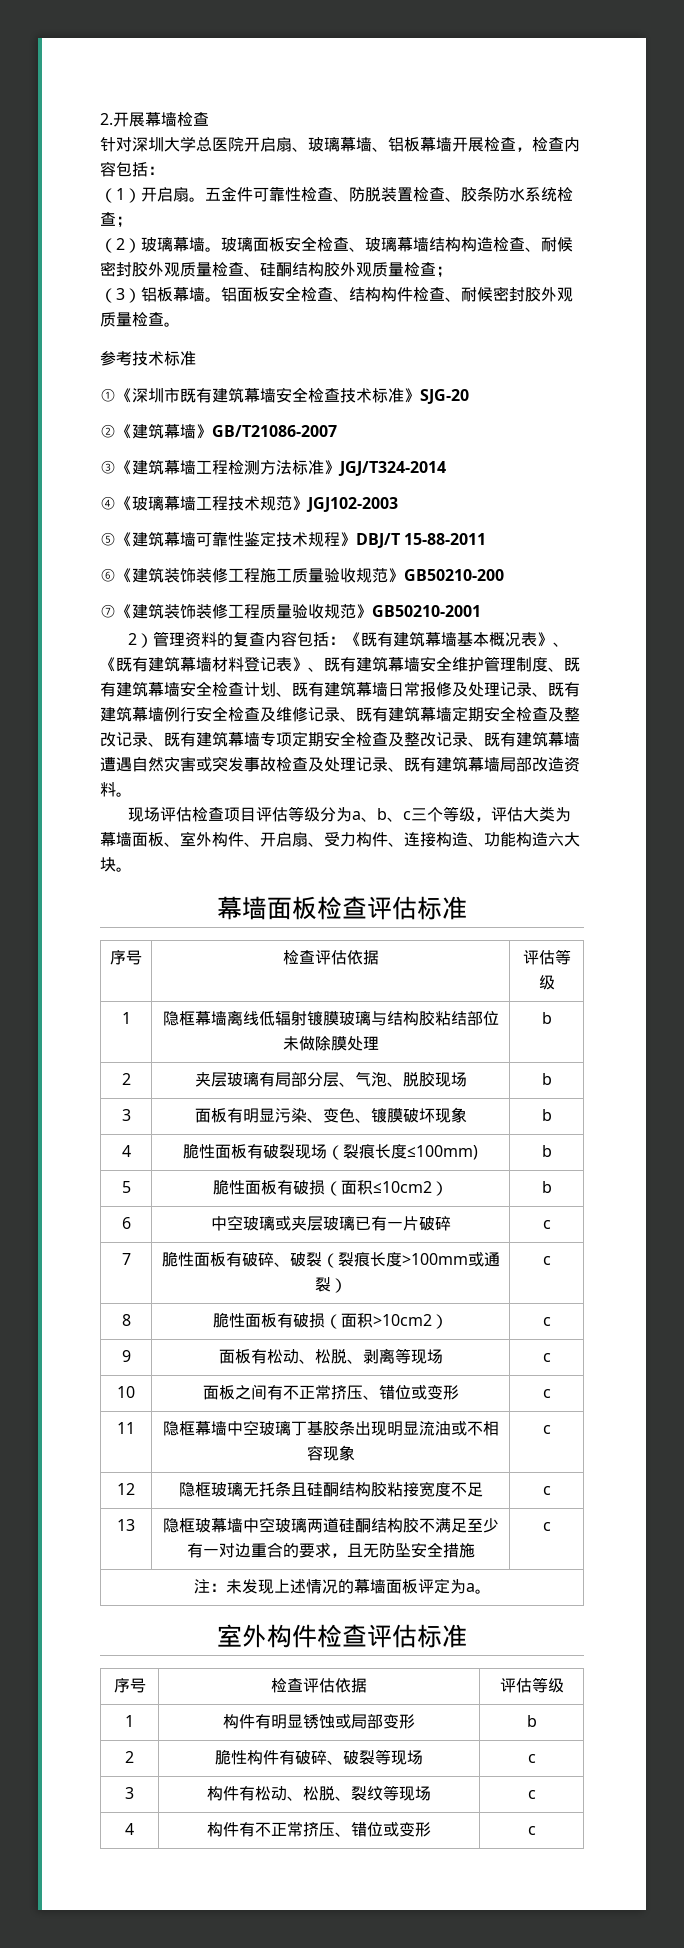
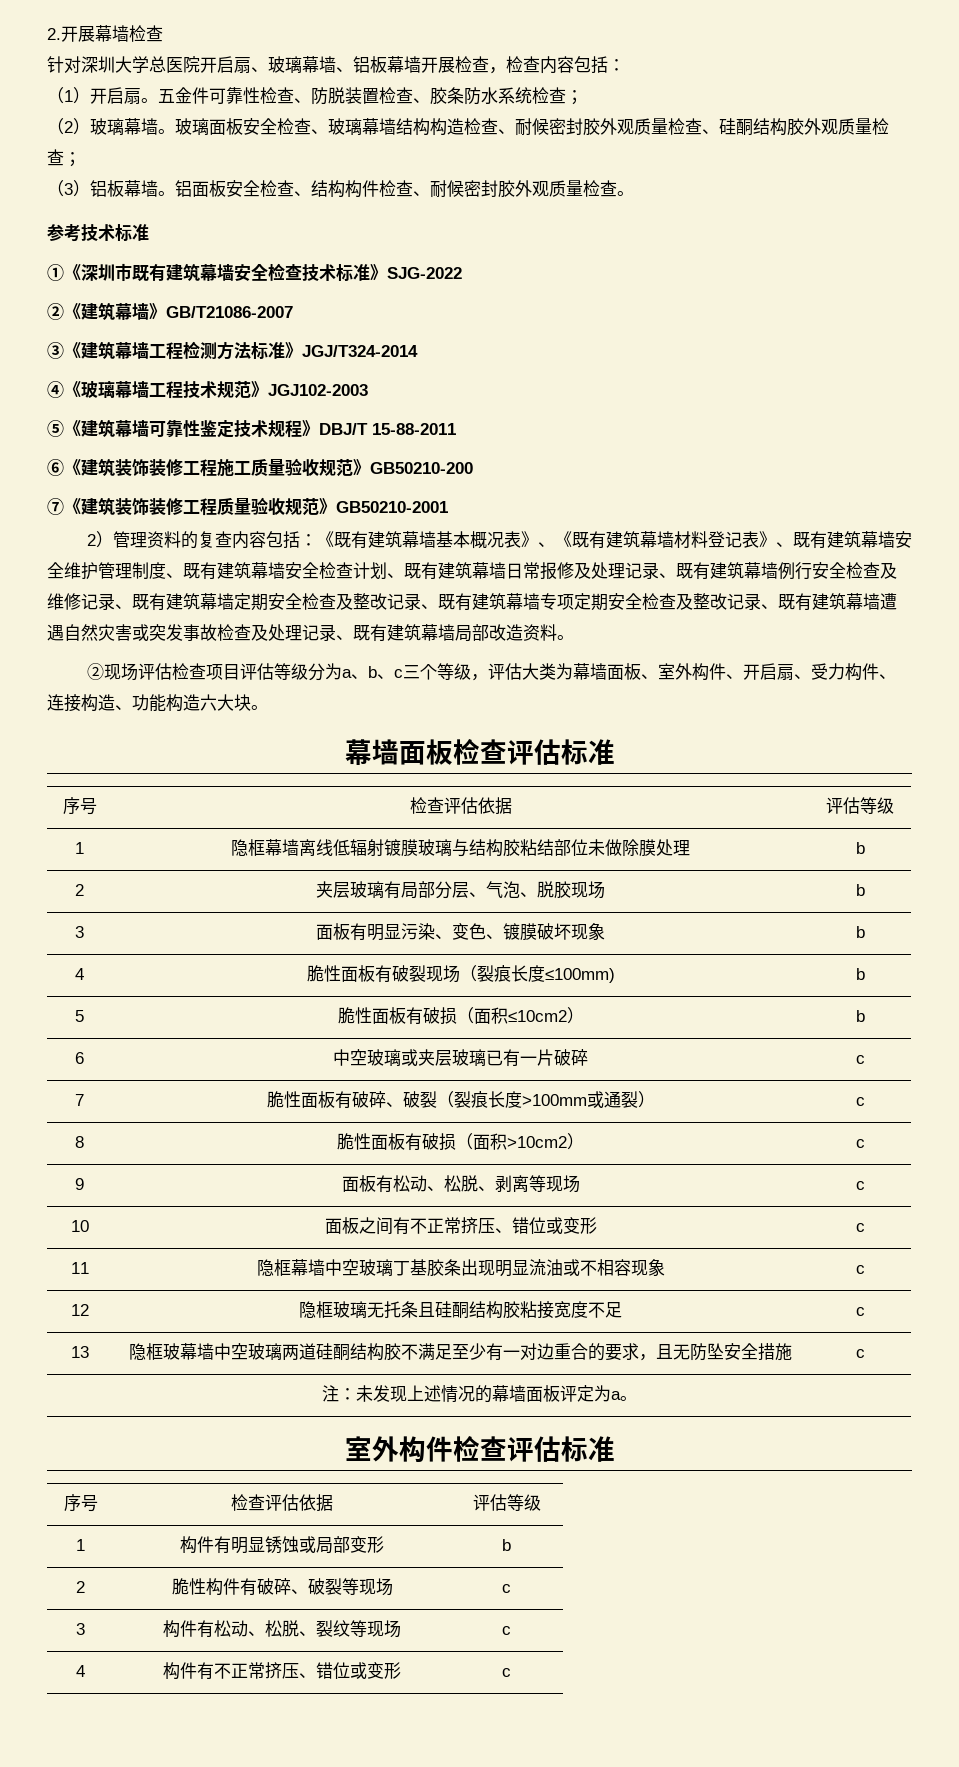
- ①《深圳市既有建筑幕墙安全检查技术标准》SJG-20
+ ①《深圳市既有建筑幕墙安全检查技术标准》SJG-2022
- 现场评估检查项目评估等级分为a、b、c三个等级，评估大类为幕墙面板、室外构件、开启扇、受力构件、连接构造、功能构造六大块。
+ ②现场评估检查项目评估等级分为a、b、c三个等级，评估大类为幕墙面板、室外构件、开启扇、受力构件、连接构造、功能构造六大块。

